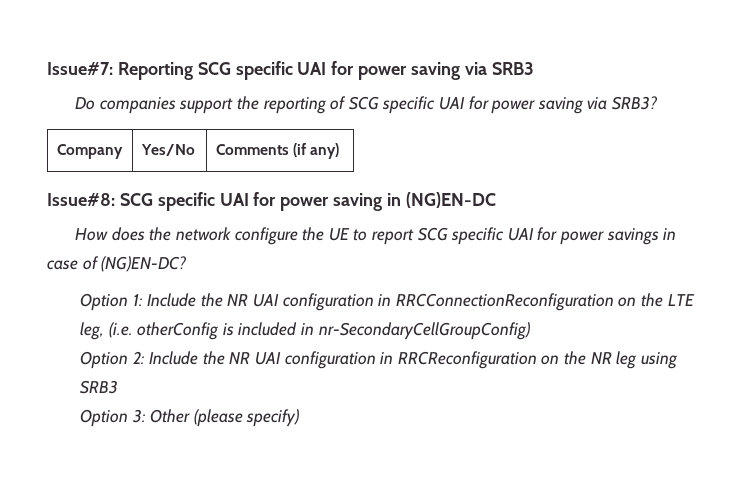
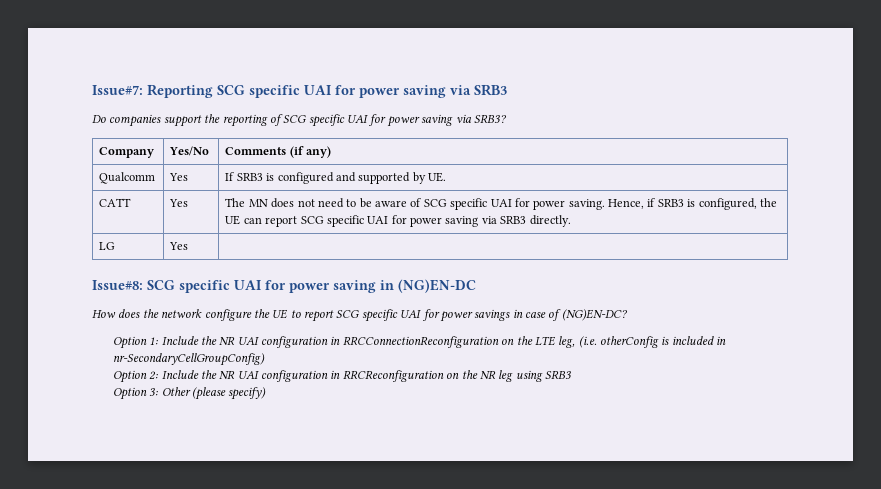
+ Qualcomm | Yes | If SRB3 is configured and supported by UE.
+ CATT | Yes | The MN does not need to be aware of SCG specific UAI for power saving. Hence, if SRB3 is configured, the UE can report SCG specific UAI for power saving via SRB3 directly.
+ LG | Yes |

